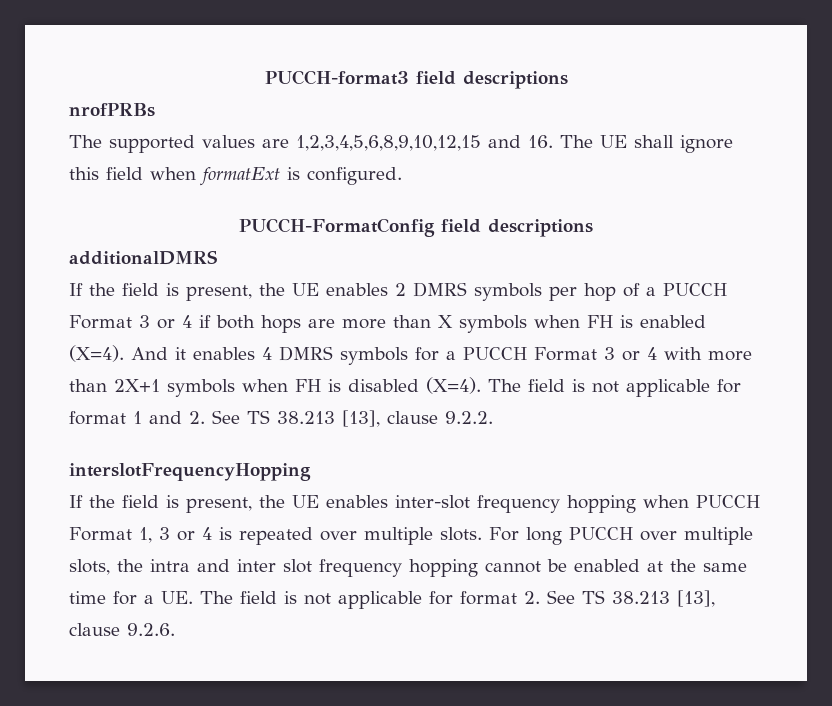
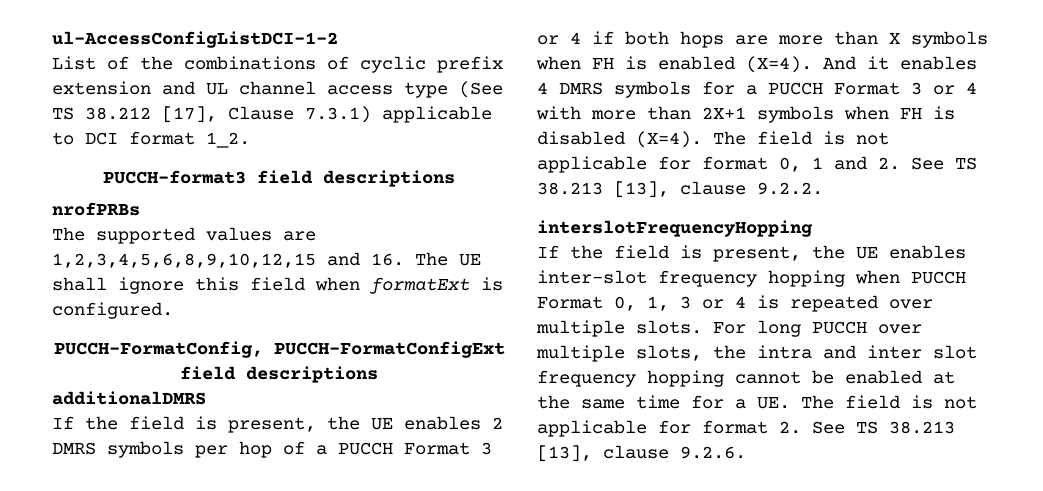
+ ul-AccessConfigListDCI-1-2
+ List of the combinations of cyclic prefix extension and UL channel access type (See TS 38.212 [17], Clause 7.3.1) applicable to DCI format 1_2.
- PUCCH-FormatConfig field descriptions
+ PUCCH-FormatConfig, PUCCH-FormatConfigExt field descriptions
- The field is not applicable for format 1 and 2. See TS 38.213 [13], clause 9.2.2.
+ The field is not applicable for format 0, 1 and 2. See TS 38.213 [13], clause 9.2.2.
- If the field is present, the UE enables inter-slot frequency hopping when PUCCH Format 1, 3 or 4 is repeated over multiple slots.
+ If the field is present, the UE enables inter-slot frequency hopping when PUCCH Format 0, 1, 3 or 4 is repeated over multiple slots.

